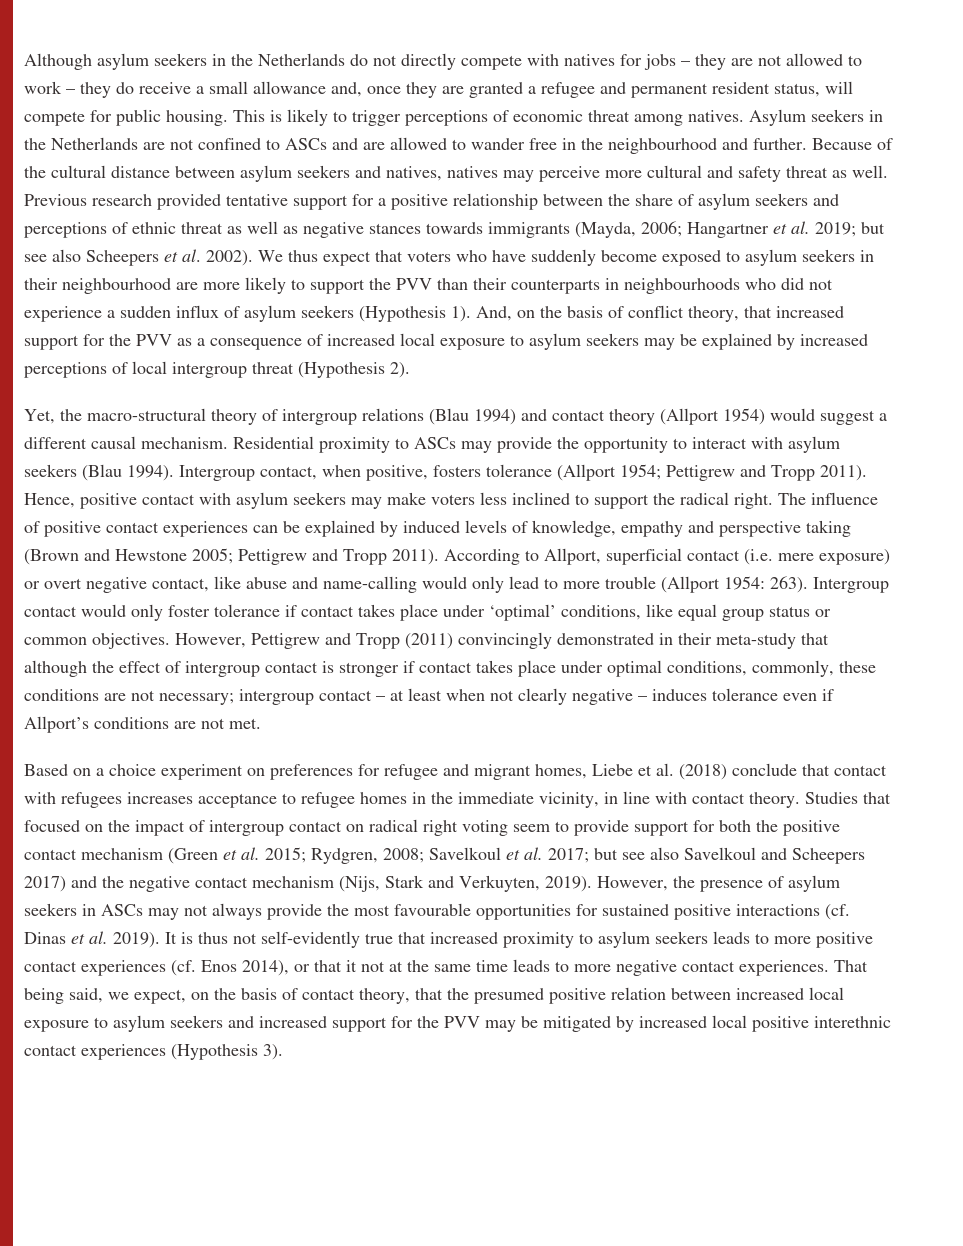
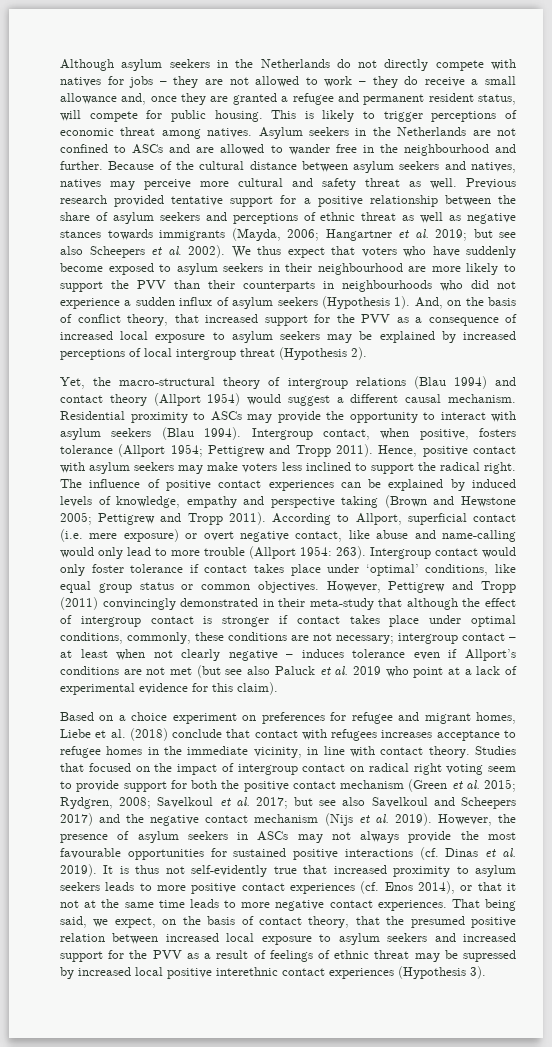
- However, Pettigrew and Tropp (2011) convincingly demonstrated in their meta-study that although the effect of intergroup contact is stronger if contact takes place under optimal conditions, commonly, these conditions are not necessary; intergroup contact – at least when not clearly negative – induces tolerance even if Allport’s conditions are not met.
+ However, Pettigrew and Tropp (2011) convincingly demonstrated in their meta-study that although the effect of intergroup contact is stronger if contact takes place under optimal conditions, commonly, these conditions are not necessary; intergroup contact – at least when not clearly negative – induces tolerance even if Allport’s conditions are not met (but see also Paluck et al. 2019 who point at a lack of experimental evidence for this claim).
- Studies that focused on the impact of intergroup contact on radical right voting seem to provide support for both the positive contact mechanism (Green et al. 2015; Rydgren, 2008; Savelkoul et al. 2017; but see also Savelkoul and Scheepers 2017) and the negative contact mechanism (Nijs, Stark and Verkuyten, 2019).
+ Studies that focused on the impact of intergroup contact on radical right voting seem to provide support for both the positive contact mechanism (Green et al. 2015; Rydgren, 2008; Savelkoul et al. 2017; but see also Savelkoul and Scheepers 2017) and the negative contact mechanism (Nijs et al. 2019).
- That being said, we expect, on the basis of contact theory, that the presumed positive relation between increased local exposure to asylum seekers and increased support for the PVV may be mitigated by increased local positive interethnic contact experiences (Hypothesis 3).
+ That being said, we expect, on the basis of contact theory, that the presumed positive relation between increased local exposure to asylum seekers and increased support for the PVV as a result of feelings of ethnic threat may be supressed by increased local positive interethnic contact experiences (Hypothesis 3).

